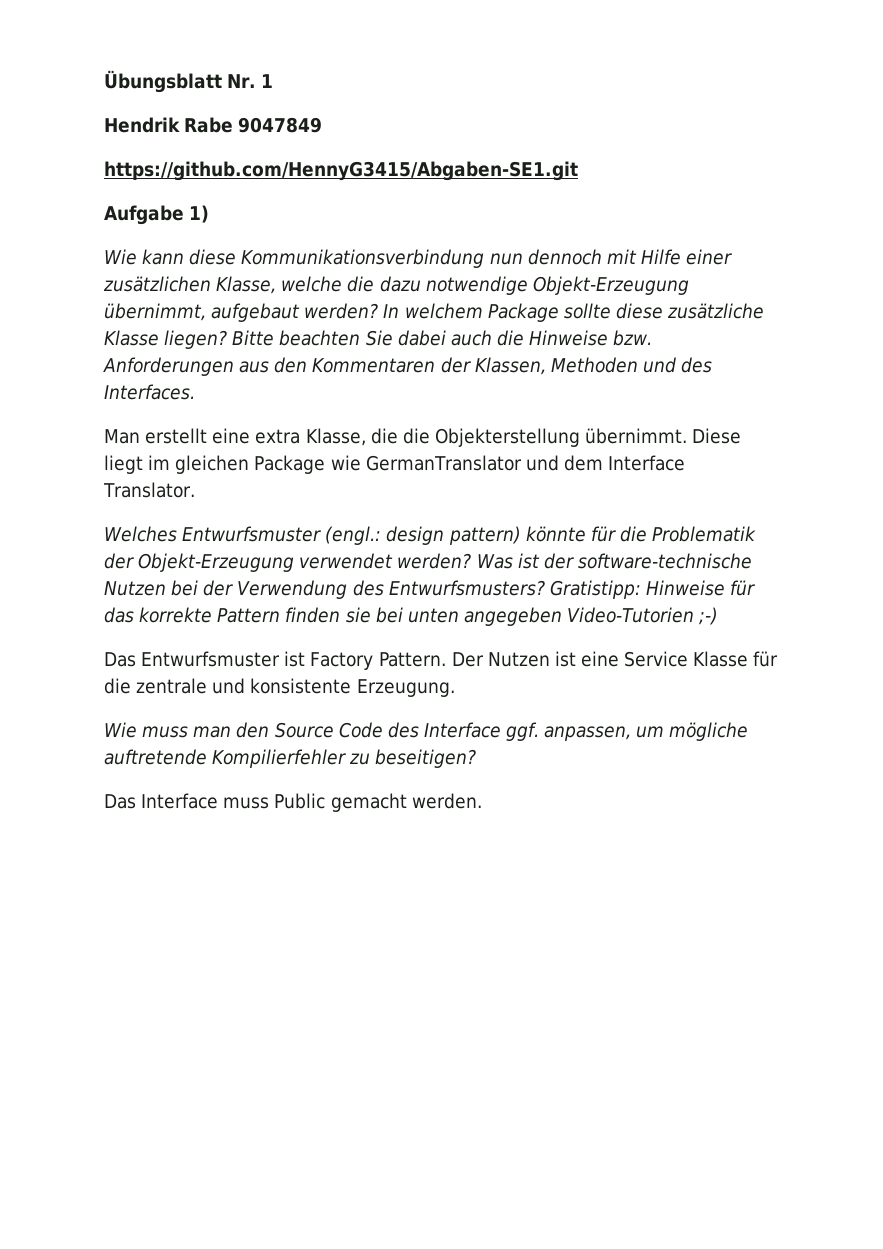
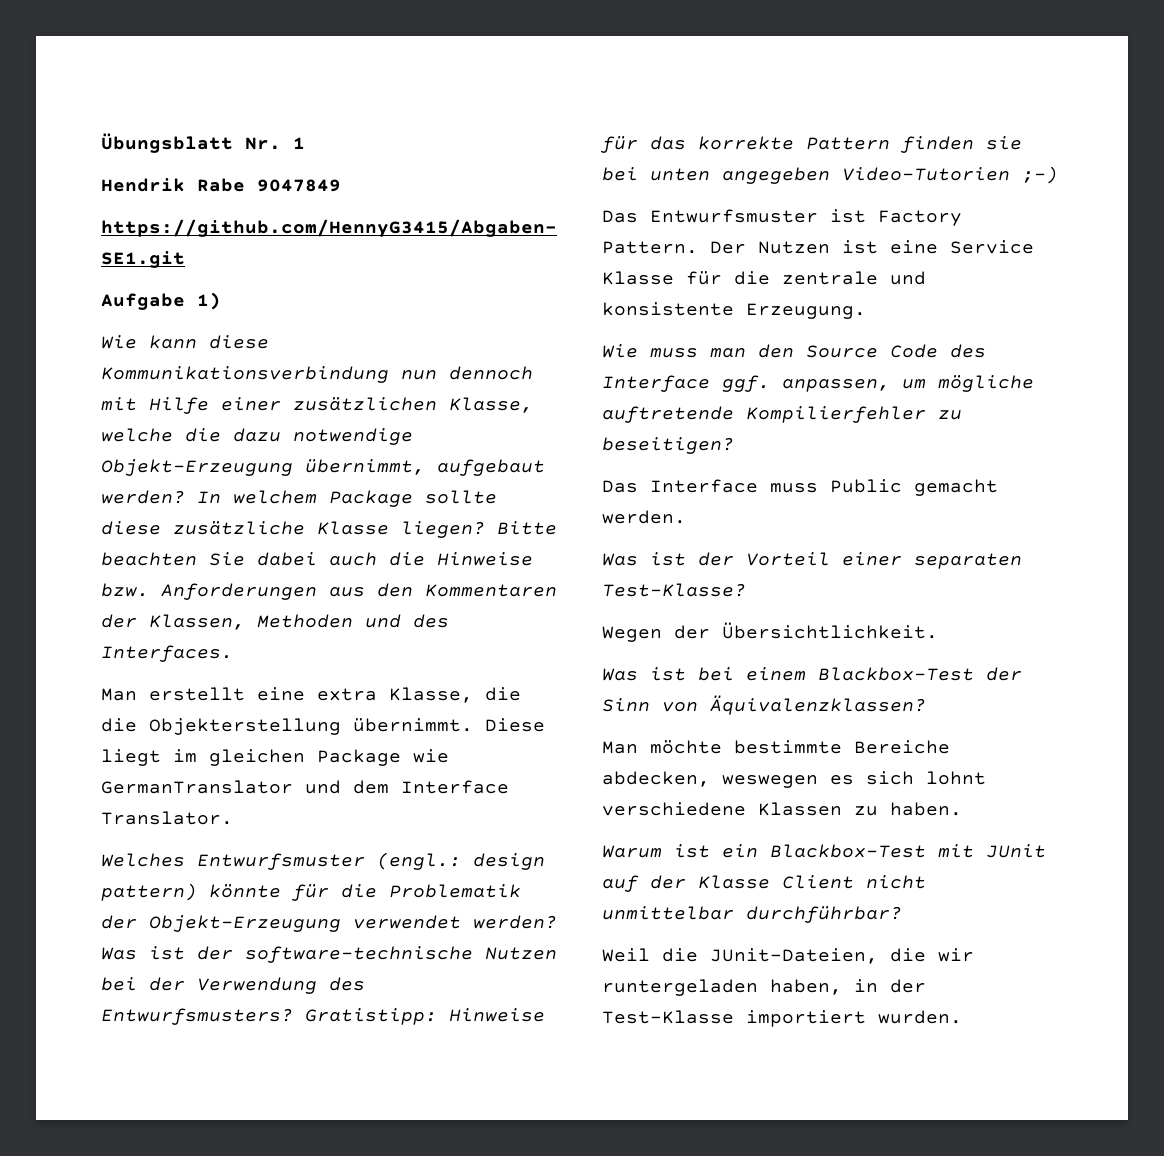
+ Was ist der Vorteil einer separaten Test-Klasse?
+ Wegen der Übersichtlichkeit.
+ Was ist bei einem Blackbox-Test der Sinn von Äquivalenzklassen?
+ Man möchte bestimmte Bereiche abdecken, weswegen es sich lohnt verschiedene Klassen zu haben.
+ Warum ist ein Blackbox-Test mit JUnit auf der Klasse Client nicht unmittelbar durchführbar?
+ Weil die JUnit-Dateien, die wir runtergeladen haben, in der Test-Klasse importiert wurden.

